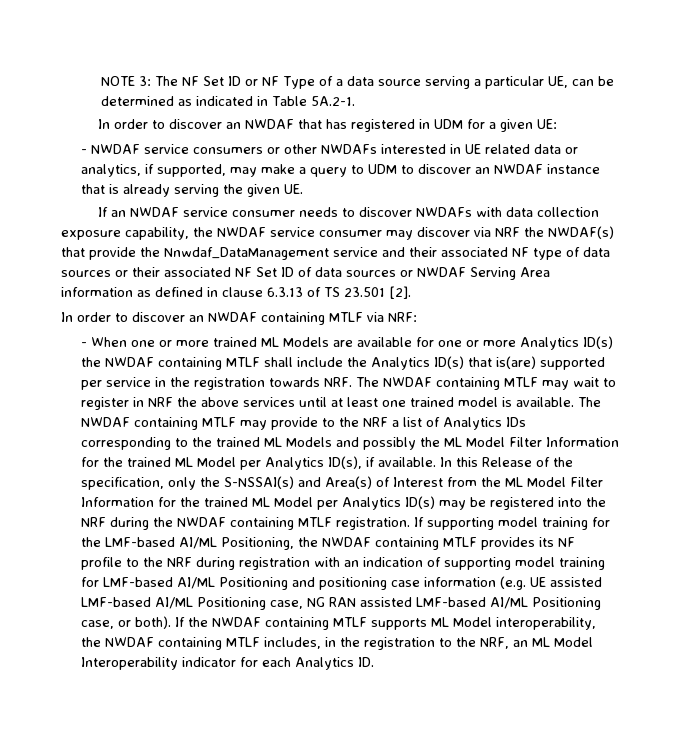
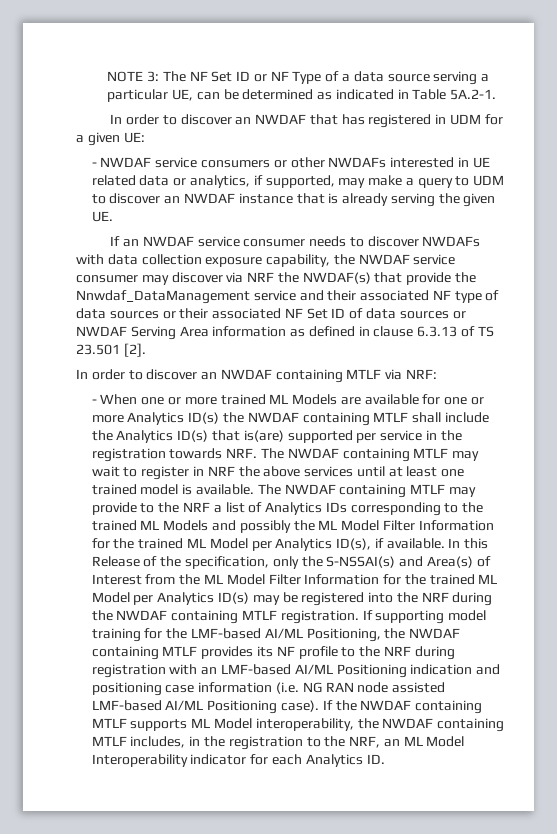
- If supporting model training for the LMF-based AI/ML Positioning, the NWDAF containing MTLF provides its NF profile to the NRF during registration with an indication of supporting model training for LMF-based AI/ML Positioning and positioning case information (e.g. UE assisted LMF-based AI/ML Positioning case, NG RAN assisted LMF-based AI/ML Positioning case, or both).
+ If supporting model training for the LMF-based AI/ML Positioning, the NWDAF containing MTLF provides its NF profile to the NRF during registration with an LMF-based AI/ML Positioning indication and positioning case information (i.e. NG RAN node assisted LMF-based AI/ML Positioning case).

